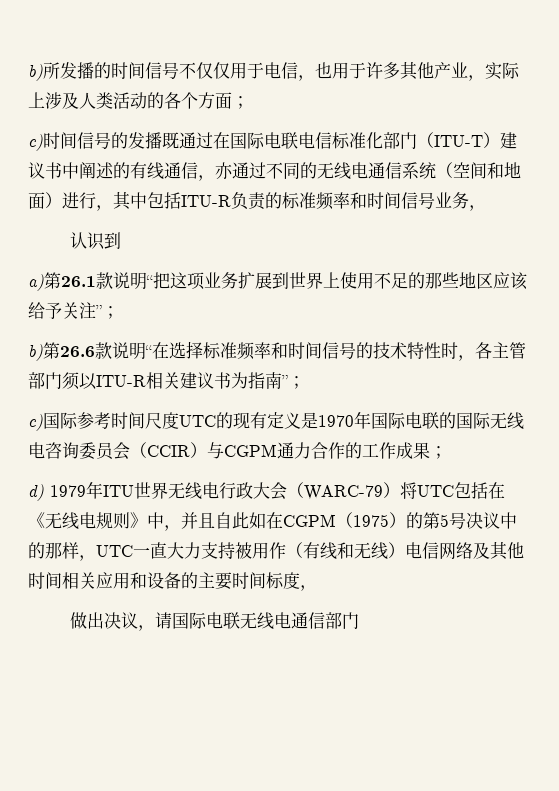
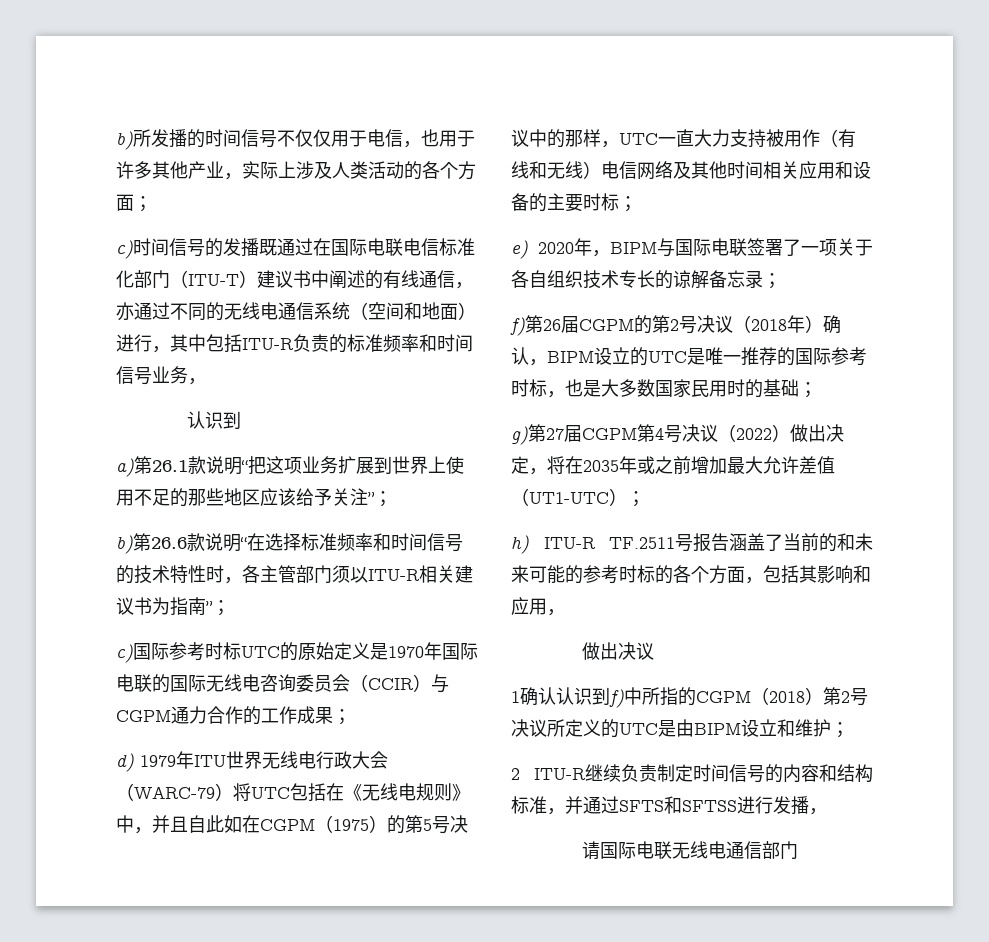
- c)国际参考时间尺度UTC的现有定义是1970年国际电联的国际无线电咨询委员会（CCIR）与CGPM通力合作的工作成果；
+ c)国际参考时标UTC的原始定义是1970年国际电联的国际无线电咨询委员会（CCIR）与CGPM通力合作的工作成果；
- d) 1979年ITU世界无线电行政大会（WARC-79）将UTC包括在《无线电规则》中，并且自此如在CGPM（1975）的第5号决议中的那样，UTC一直大力支持被用作（有线和无线）电信网络及其他时间相关应用和设备的主要时间标度，
- 做出决议，请国际电联无线电通信部门
+ d) 1979年ITU世界无线电行政大会（WARC-79）将UTC包括在《无线电规则》中，并且自此如在CGPM（1975）的第5号决议中的那样，UTC一直大力支持被用作（有线和无线）电信网络及其他时间相关应用和设备的主要时标；
+ e) 2020年，BIPM与国际电联签署了一项关于各自组织技术专长的谅解备忘录；
+ f)第26届CGPM的第2号决议（2018年）确认，BIPM设立的UTC是唯一推荐的国际参考时标，也是大多数国家民用时的基础；
+ g)第27届CGPM第4号决议（2022）做出决定，将在2035年或之前增加最大允许差值（UT1-UTC）；
+ h) ITU-R TF.2511号报告涵盖了当前的和未来可能的参考时标的各个方面，包括其影响和应用，
+ 做出决议
+ 1确认认识到f)中所指的CGPM（2018）第2号决议所定义的UTC是由BIPM设立和维护；
+ 2 ITU-R继续负责制定时间信号的内容和结构标准，并通过SFTS和SFTSS进行发播，
+ 请国际电联无线电通信部门

